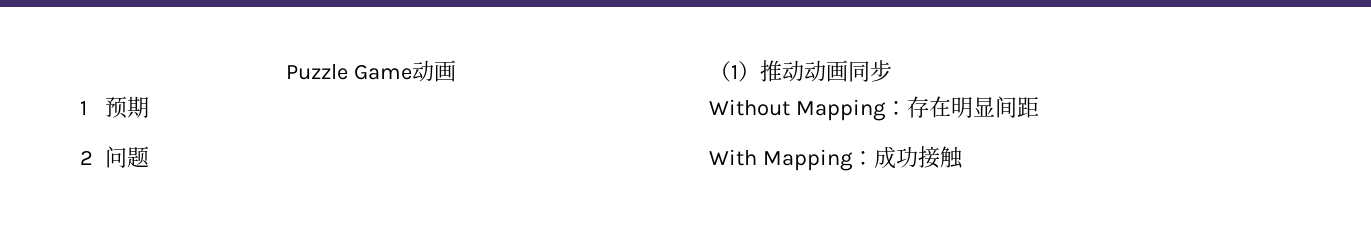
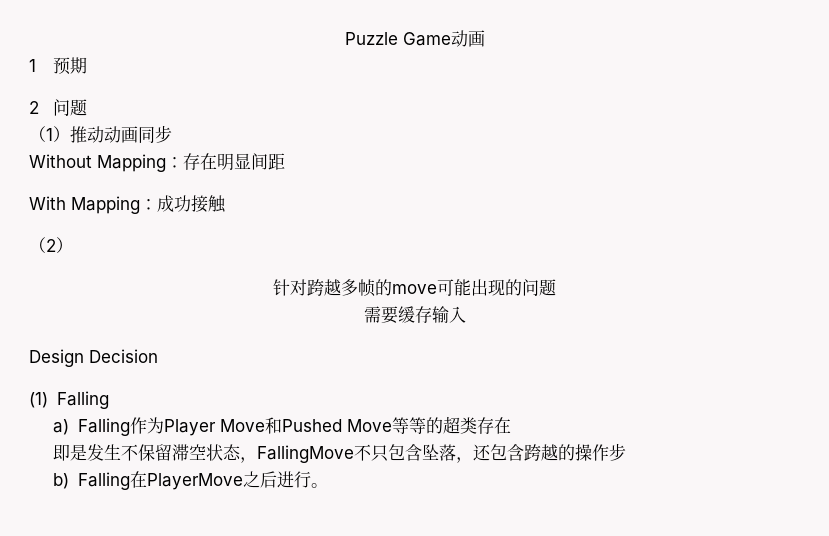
+ （2）
+ 针对跨越多帧的move可能出现的问题
+ 需要缓存输入
+ Design Decision
+ (1) Falling
+ a) Falling作为Player Move和Pushed Move等等的超类存在
+ 即是发生不保留滞空状态，FallingMove不只包含坠落，还包含跨越的操作步
+ b) Falling在PlayerMove之后进行。

